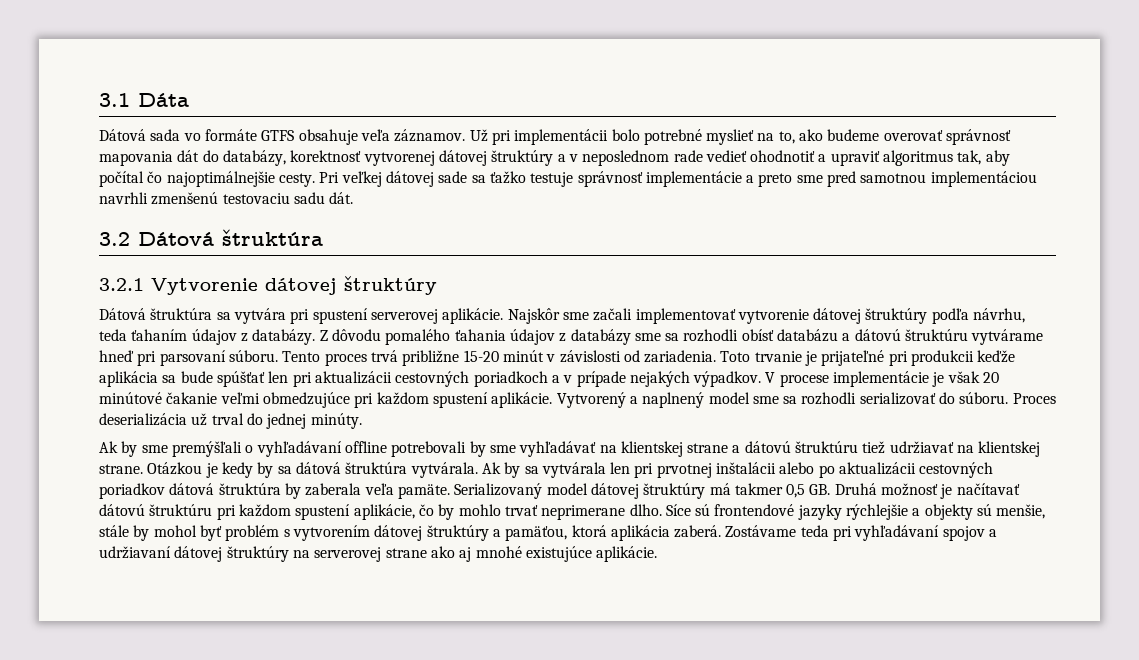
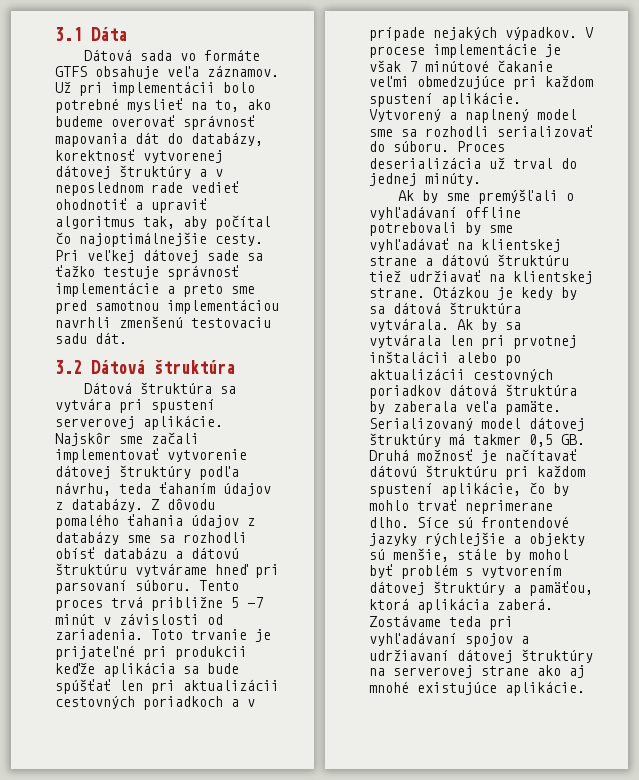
- 3.2.1 Vytvorenie dátovej štruktúry
- Tento proces trvá približne 15-20 minút v závislosti od zariadenia.
+ Tento proces trvá približne 5 -7 minút v závislosti od zariadenia.
- V procese implementácie je však 20 minútové čakanie veľmi obmedzujúce pri každom spustení aplikácie.
+ V procese implementácie je však 7 minútové čakanie veľmi obmedzujúce pri každom spustení aplikácie.

